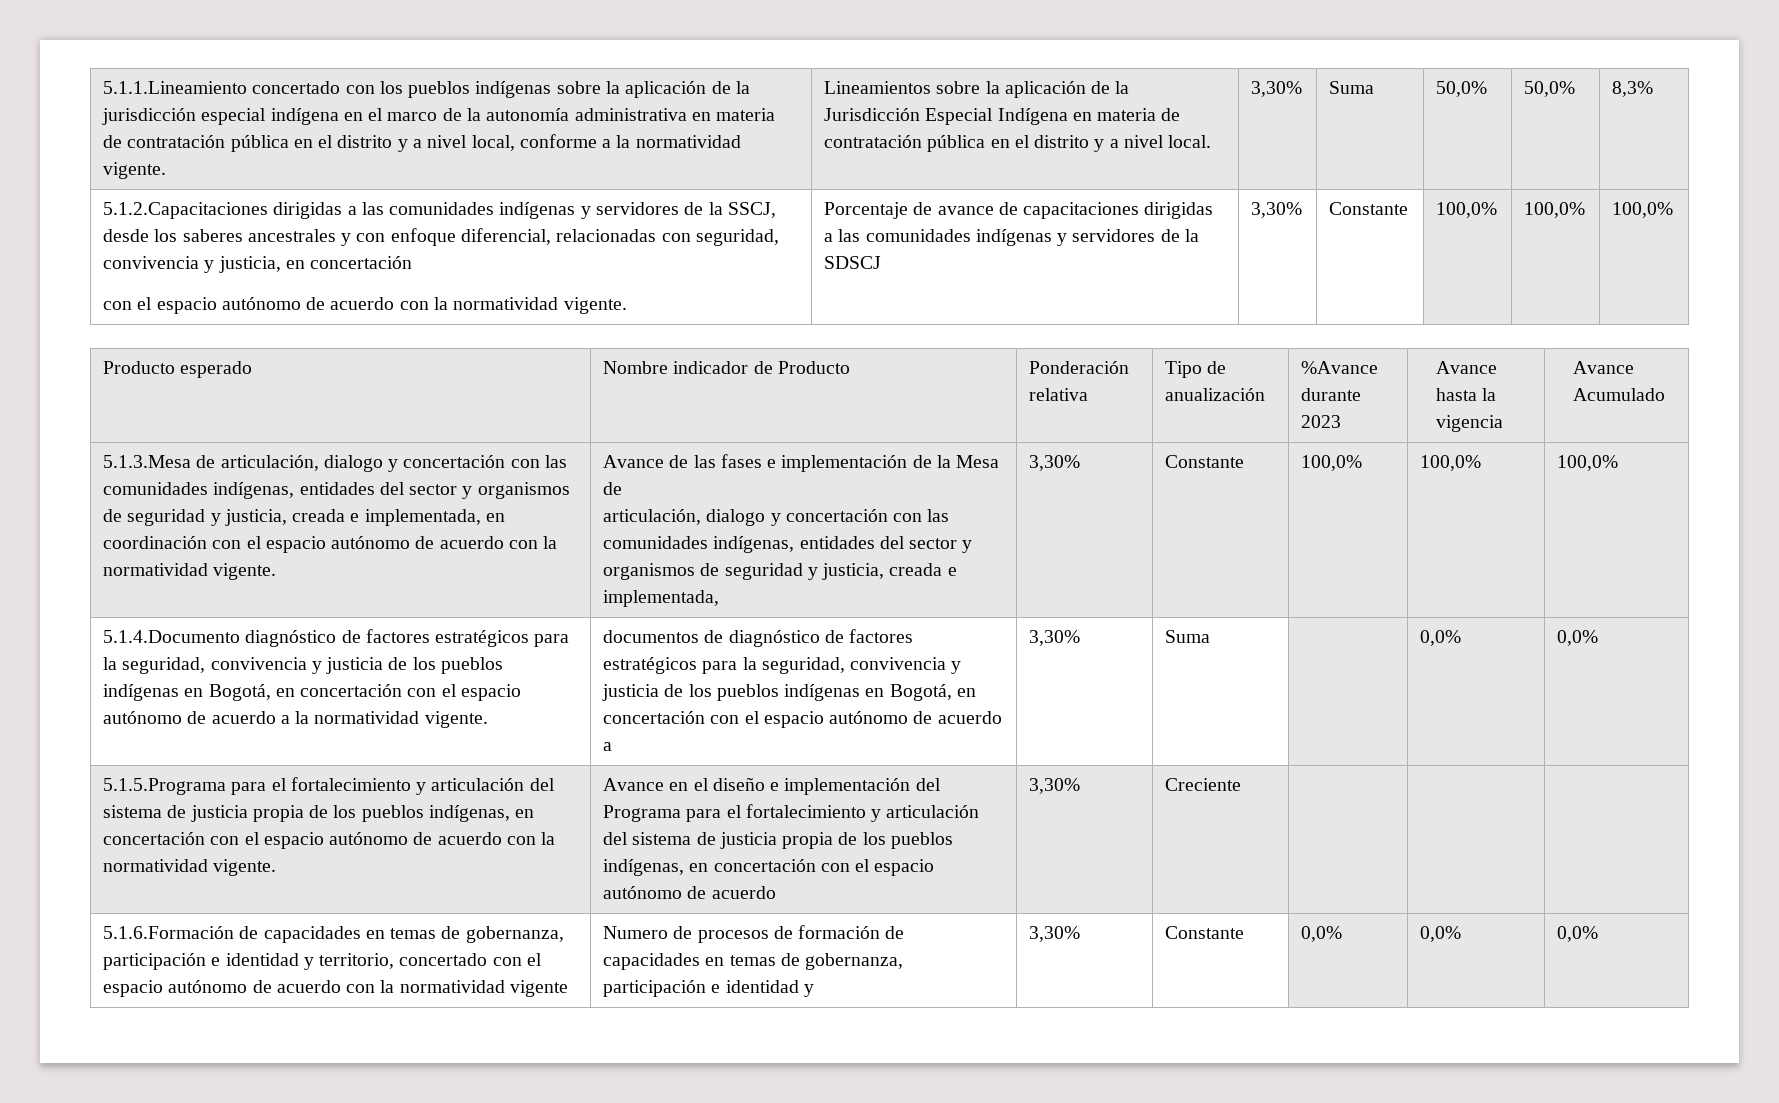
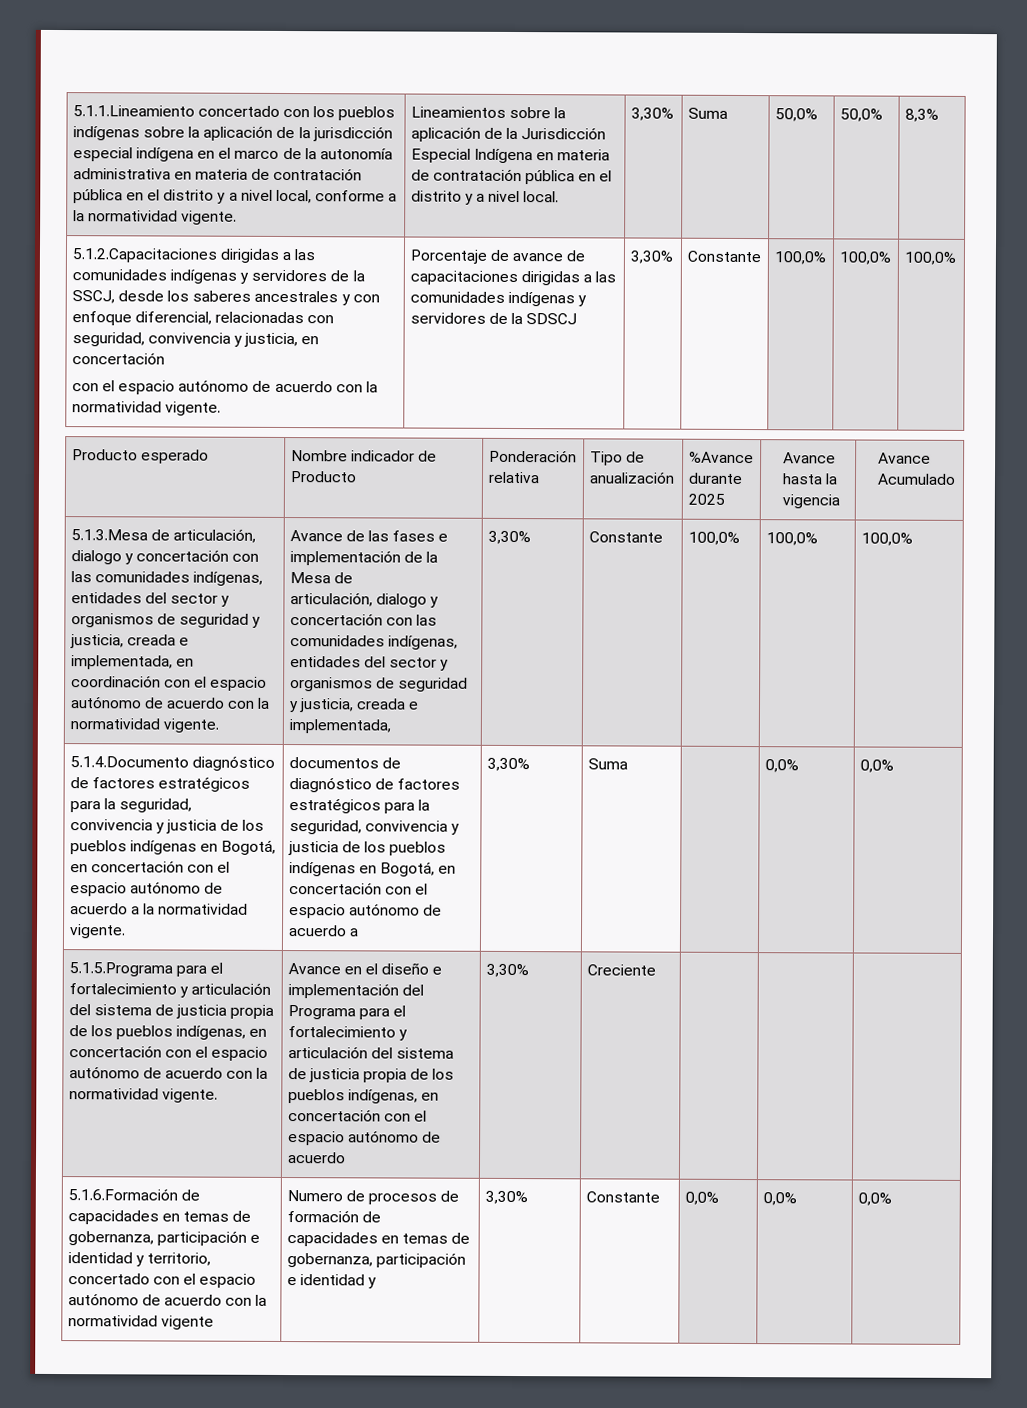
- Producto esperado | Nombre indicador de Producto | Ponderación relativa | Tipo de anualización | %Avance durante 2023 | Avance hasta la vigencia | Avance Acumulado
+ Producto esperado | Nombre indicador de Producto | Ponderación relativa | Tipo de anualización | %Avance durante 2025 | Avance hasta la vigencia | Avance Acumulado

